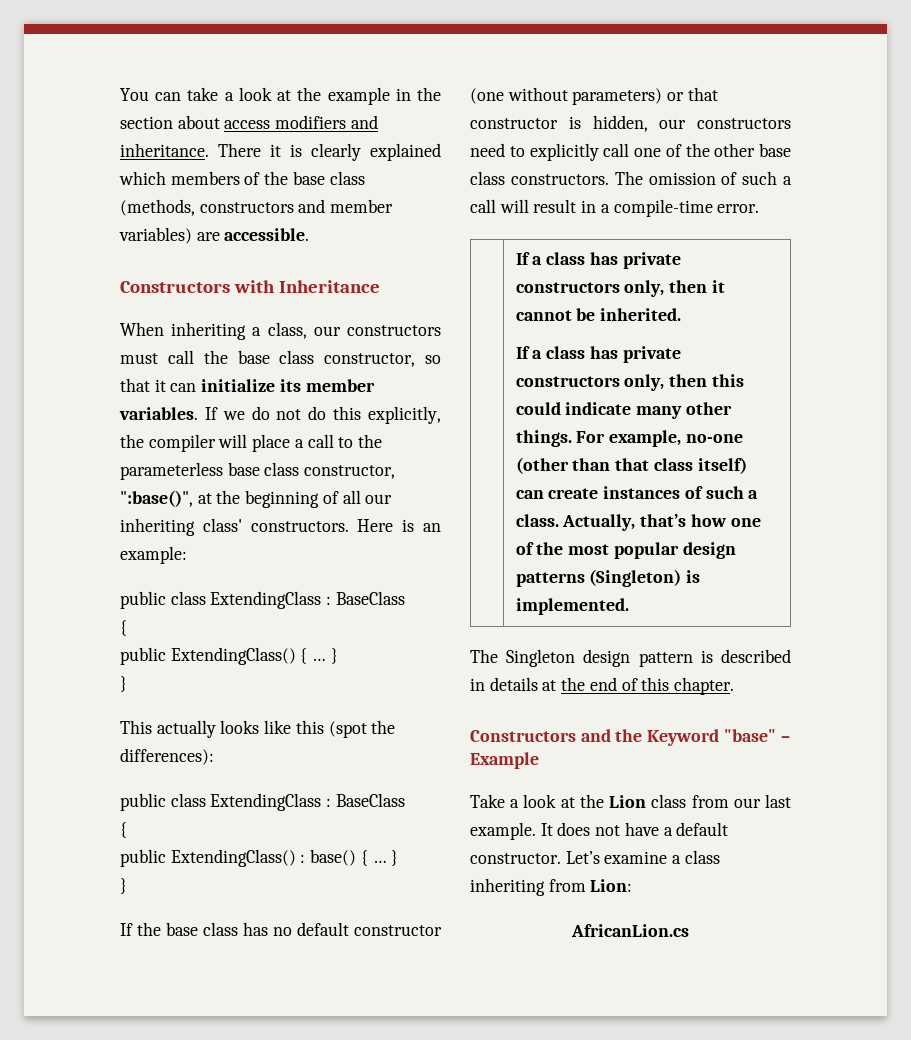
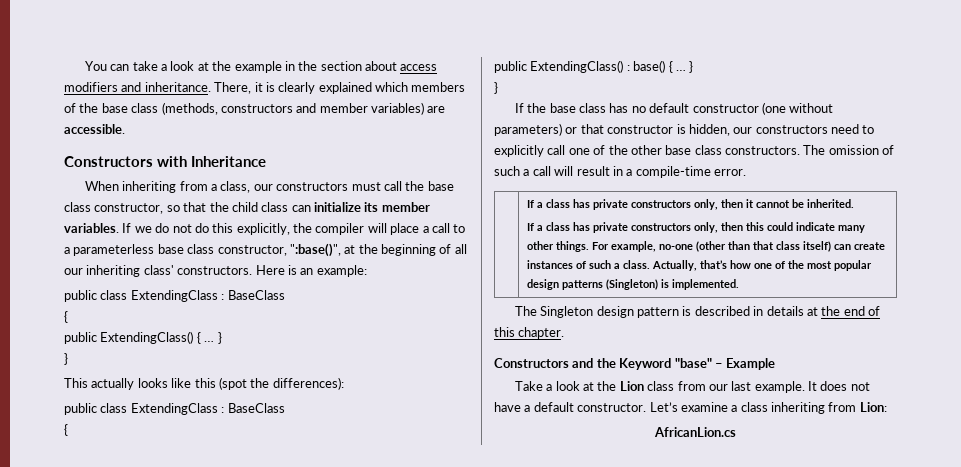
- There it is clearly explained which members of the base class (methods, constructors and member variables) are accessible.
+ There, it is clearly explained which members of the base class (methods, constructors and member variables) are accessible.
- When inheriting a class, our constructors must call the base class constructor, so that it can initialize its member variables.
+ When inheriting from a class, our constructors must call the base class constructor, so that the child class can initialize its member variables.
- If we do not do this explicitly, the compiler will place a call to the parameterless base class constructor, ":base()", at the beginning of all our inheriting class' constructors.
+ If we do not do this explicitly, the compiler will place a call to a parameterless base class constructor, ":base()", at the beginning of all our inheriting class' constructors.

